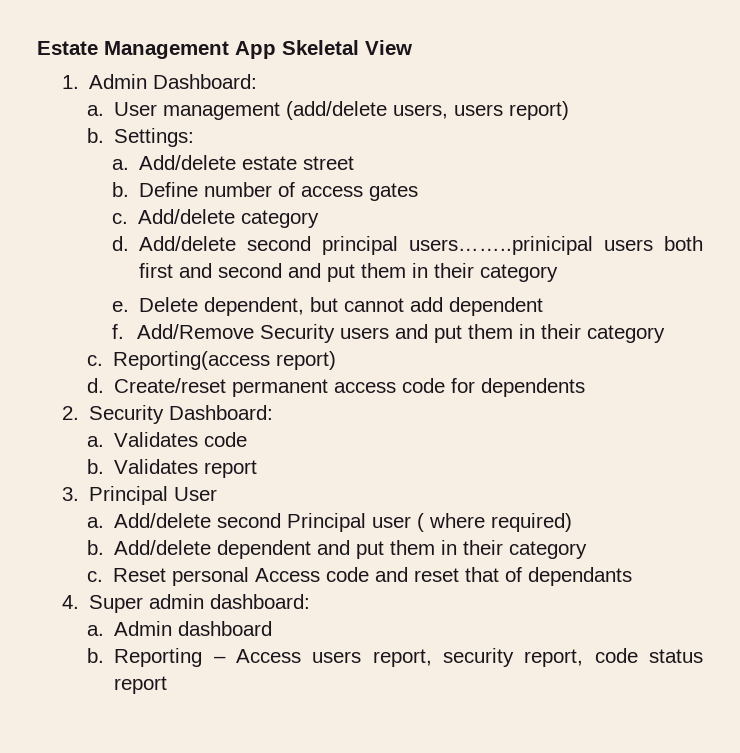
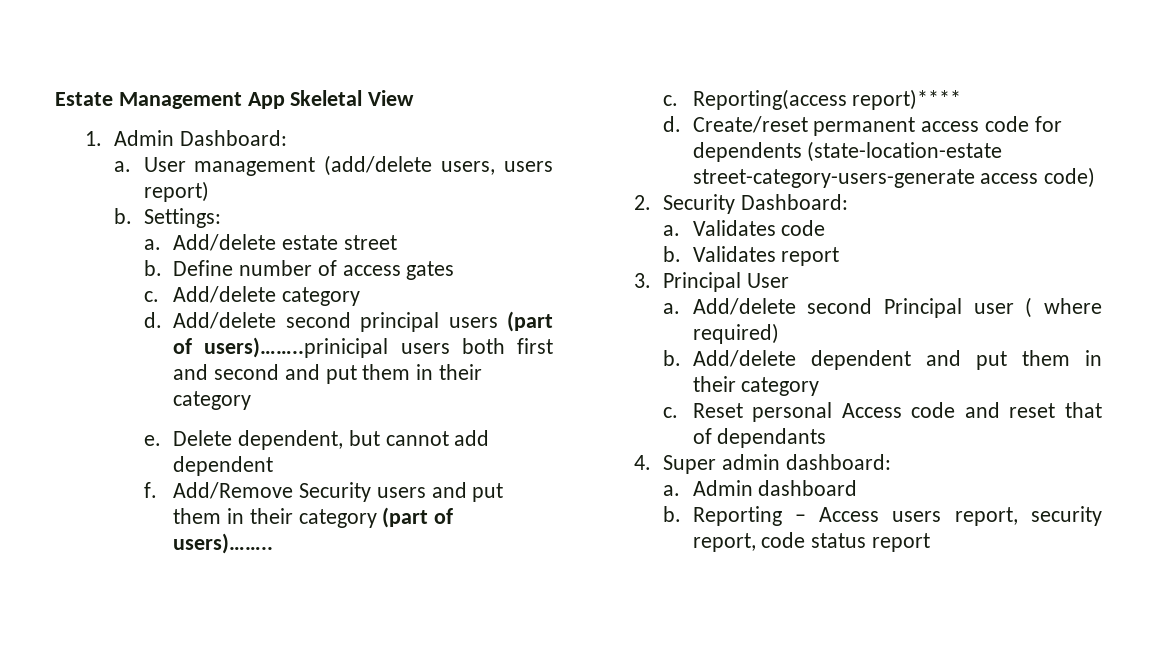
- Add/delete second principal users……..prinicipal users both first and second and put them in their category
+ Add/delete second principal users (part of users)……..prinicipal users both first and second and put them in their category
- Add/Remove Security users and put them in their category
+ Add/Remove Security users and put them in their category (part of users)……..
- Reporting(access report)
+ Reporting(access report)****
- Create/reset permanent access code for dependents
+ Create/reset permanent access code for dependents (state-location-estate street-category-users-generate access code)

